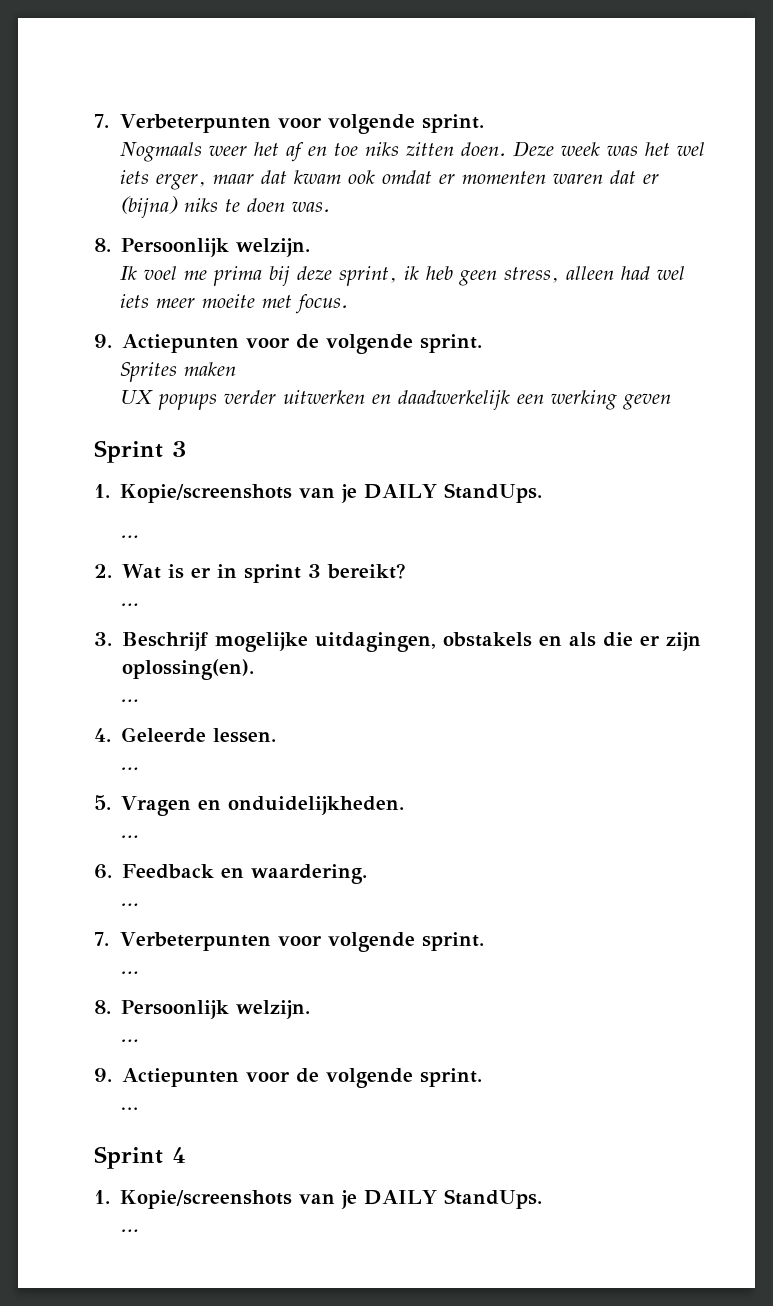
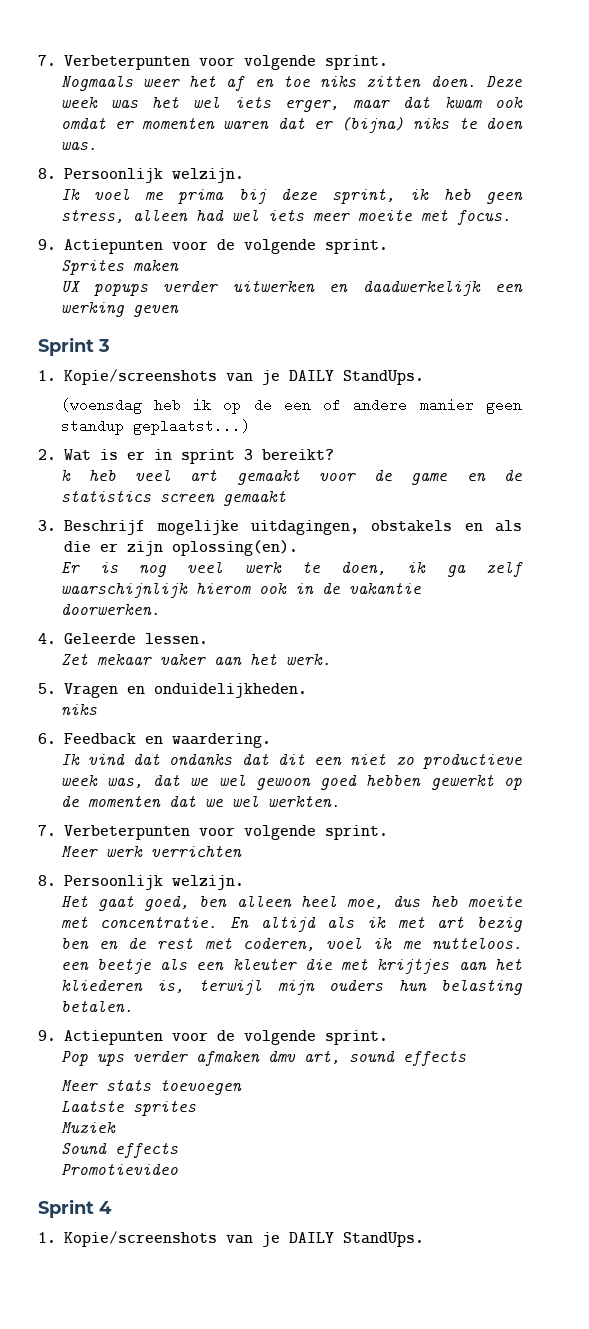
  Sprint 3
  1. Kopie/screenshots van je DAILY StandUps.
- …
+ (woensdag heb ik op de een of andere manier geen standup geplaatst...)
  2. Wat is er in sprint 3 bereikt?
- …
+ k heb veel art gemaakt voor de game en de statistics screen gemaakt
  3. Beschrijf mogelijke uitdagingen, obstakels en als die er zijn oplossing(en).
- …
+ Er is nog veel werk te doen, ik ga zelf waarschijnlijk hierom ook in de vakantie doorwerken.
  4. Geleerde lessen.
- …
+ Zet mekaar vaker aan het werk.
  5. Vragen en onduidelijkheden.
- …
+ niks
  6. Feedback en waardering.
- …
+ Ik vind dat ondanks dat dit een niet zo productieve week was, dat we wel gewoon goed hebben gewerkt op de momenten dat we wel werkten.
  7. Verbeterpunten voor volgende sprint.
- …
+ Meer werk verrichten
  8. Persoonlijk welzijn.
- …
+ Het gaat goed, ben alleen heel moe, dus heb moeite met concentratie. En altijd als ik met art bezig ben en de rest met coderen, voel ik me nutteloos. een beetje als een kleuter die met krijtjes aan het kliederen is, terwijl mijn ouders hun belasting betalen.
  9. Actiepunten voor de volgende sprint.
- …
+ Pop ups verder afmaken dmv art, sound effects
+ Meer stats toevoegen
+ Laatste sprites
+ Muziek
+ Sound effects
+ Promotievideo
  Sprint 4
  1. Kopie/screenshots van je DAILY StandUps.
- …

